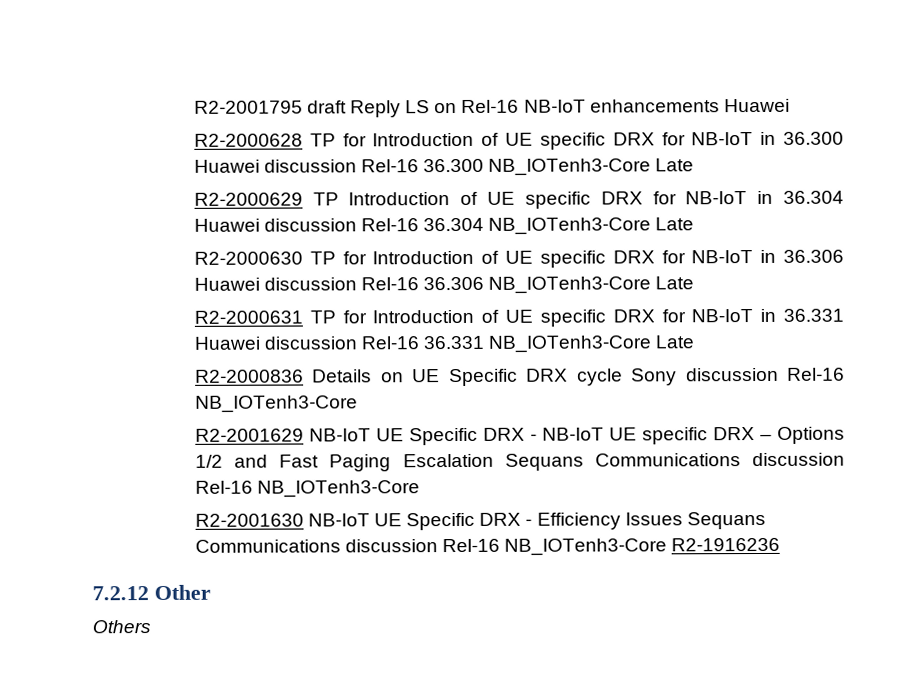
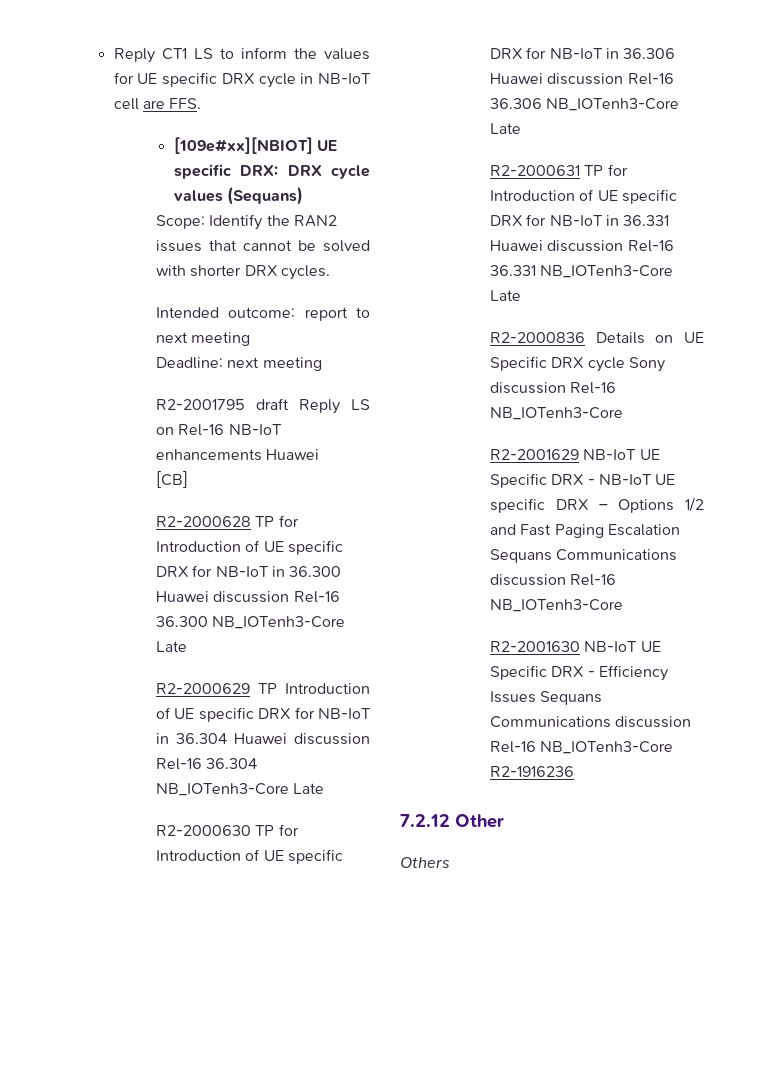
+ Reply CT1 LS to inform the values for UE specific DRX cycle in NB-IoT cell are FFS.
+ [109e#xx][NBIOT] UE specific DRX: DRX cycle values (Sequans)
+ Scope: Identify the RAN2 issues that cannot be solved with shorter DRX cycles.
+ Intended outcome: report to next meeting
+ Deadline: next meeting
+ [CB]

